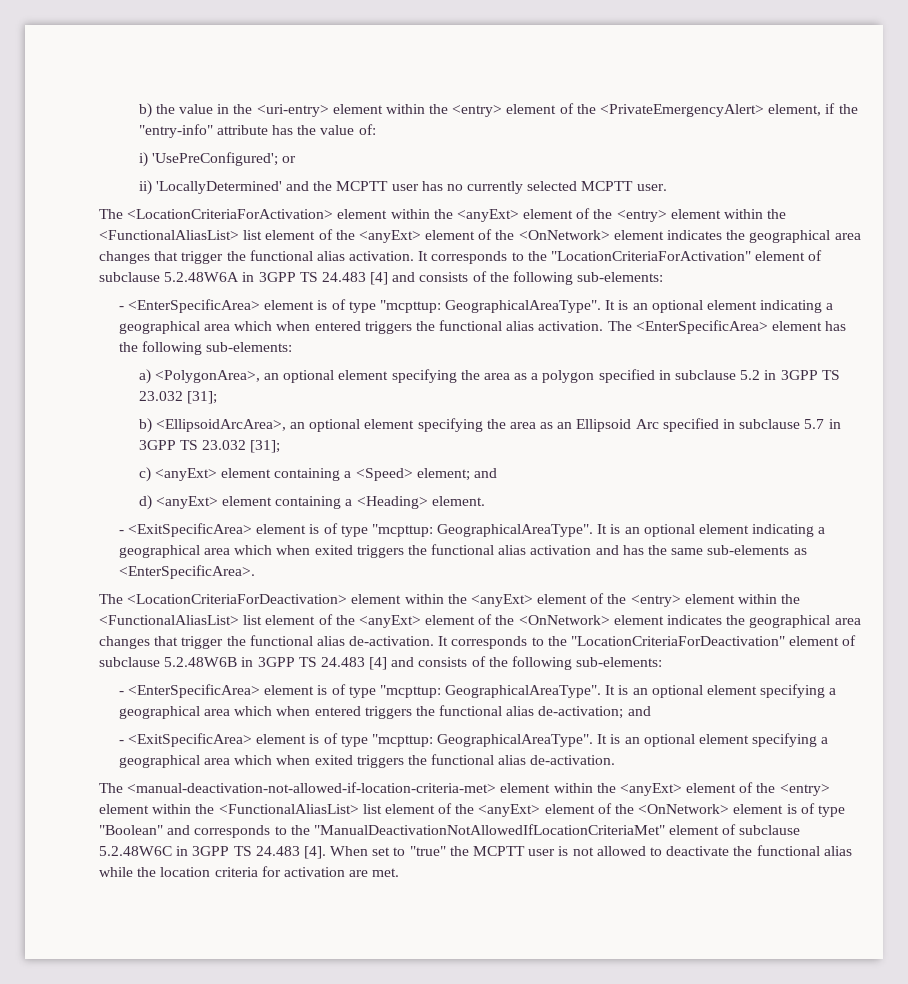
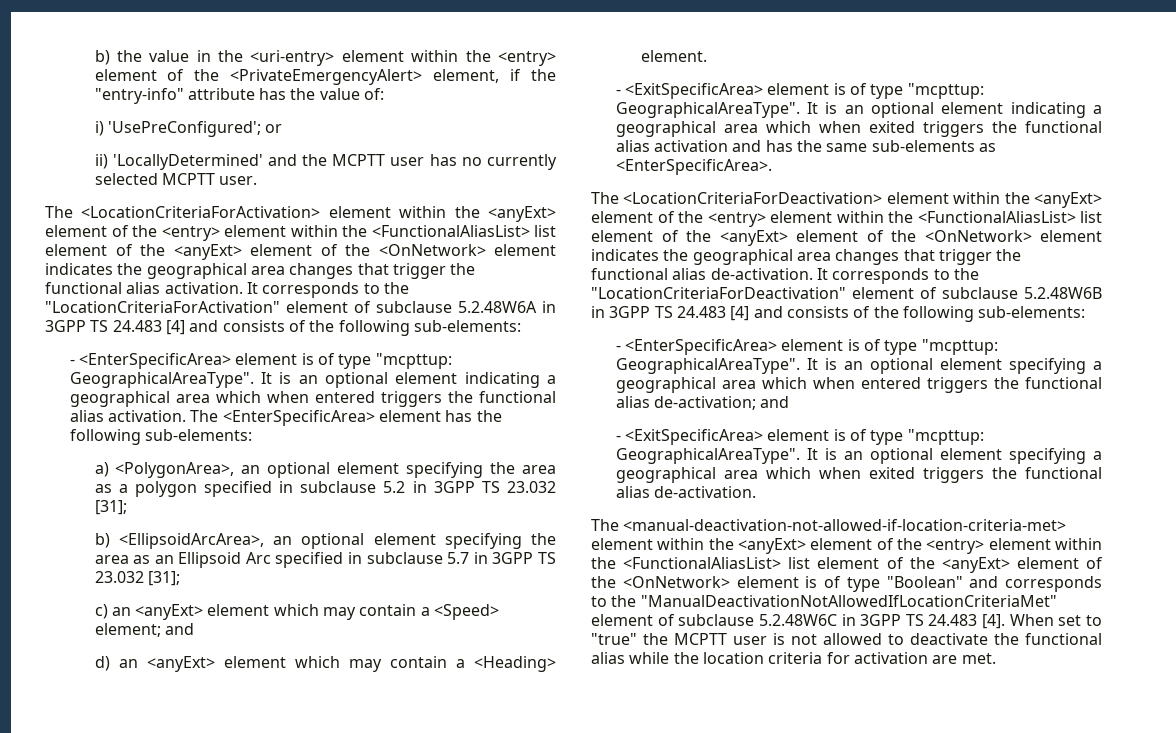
- c) <anyExt> element containing a <Speed> element; and
+ c) an <anyExt> element which may contain a <Speed> element; and
- d) <anyExt> element containing a <Heading> element.
+ d) an <anyExt> element which may contain a <Heading> element.

